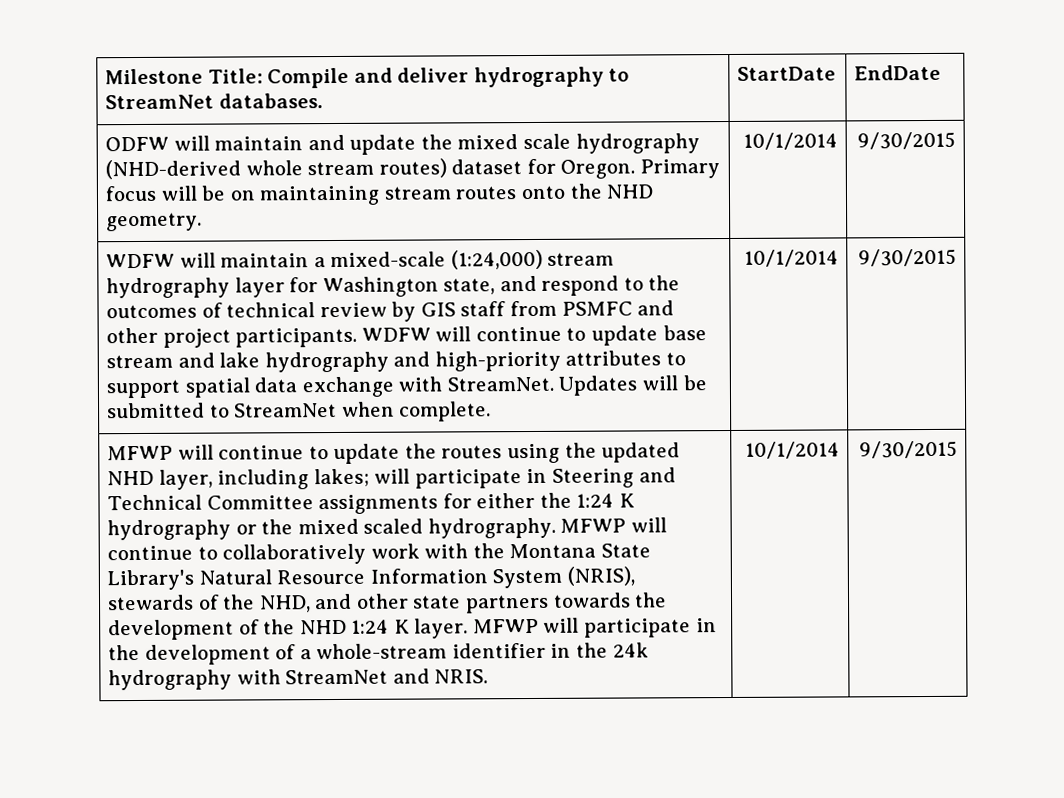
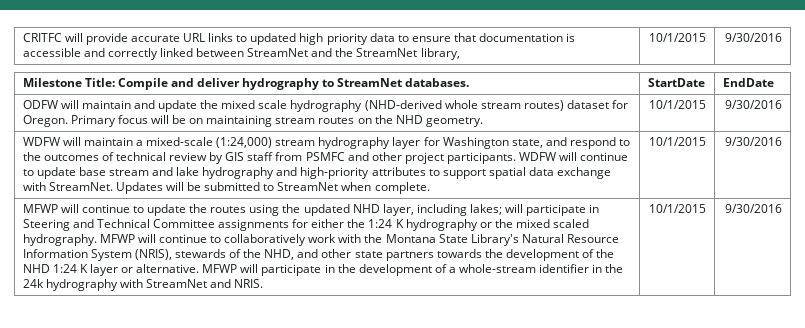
+ CRITFC will provide accurate URL links to updated high priority data to ensure that documentation is accessible and correctly linked between StreamNet and the StreamNet library, | 10/1/2015 | 9/30/2016
- ODFW will maintain and update the mixed scale hydrography (NHD-derived whole stream routes) dataset for Oregon. Primary focus will be on maintaining stream routes onto the NHD geometry. | 10/1/2014 | 9/30/2015
+ ODFW will maintain and update the mixed scale hydrography (NHD-derived whole stream routes) dataset for Oregon. Primary focus will be on maintaining stream routes on the NHD geometry. | 10/1/2015 | 9/30/2016
- Updates will be submitted to StreamNet when complete. | 10/1/2014 | 9/30/2015
+ Updates will be submitted to StreamNet when complete. | 10/1/2015 | 9/30/2016
- MFWP will continue to collaboratively work with the Montana State Library's Natural Resource Information System (NRIS), stewards of the NHD, and other state partners towards the development of the NHD 1:24 K layer.
+ MFWP will continue to collaboratively work with the Montana State Library's Natural Resource Information System (NRIS), stewards of the NHD, and other state partners towards the development of the NHD 1:24 K layer or alternative.
- MFWP will participate in the development of a whole-stream identifier in the 24k hydrography with StreamNet and NRIS. | 10/1/2014 | 9/30/2015
+ MFWP will participate in the development of a whole-stream identifier in the 24k hydrography with StreamNet and NRIS. | 10/1/2015 | 9/30/2016

